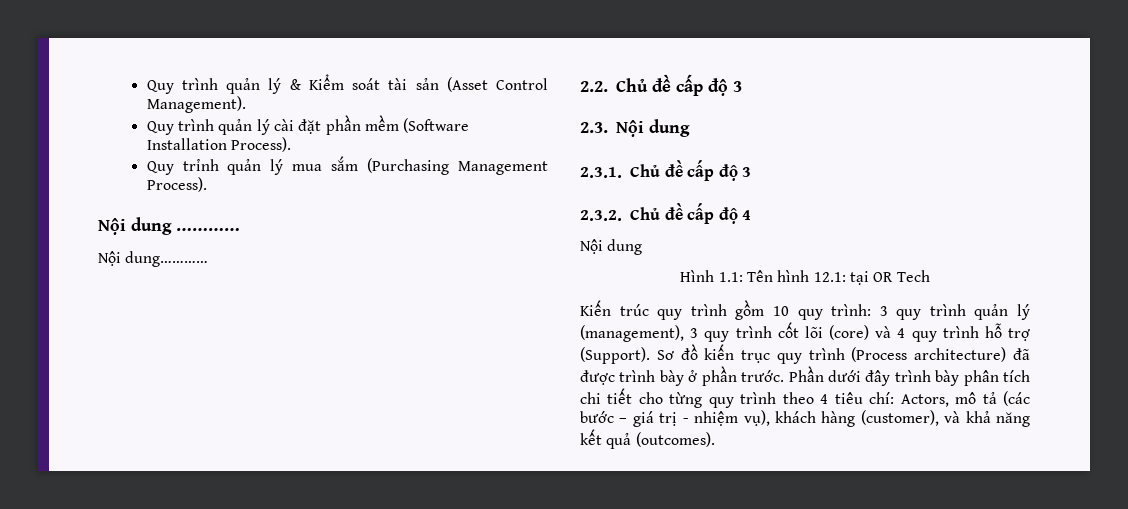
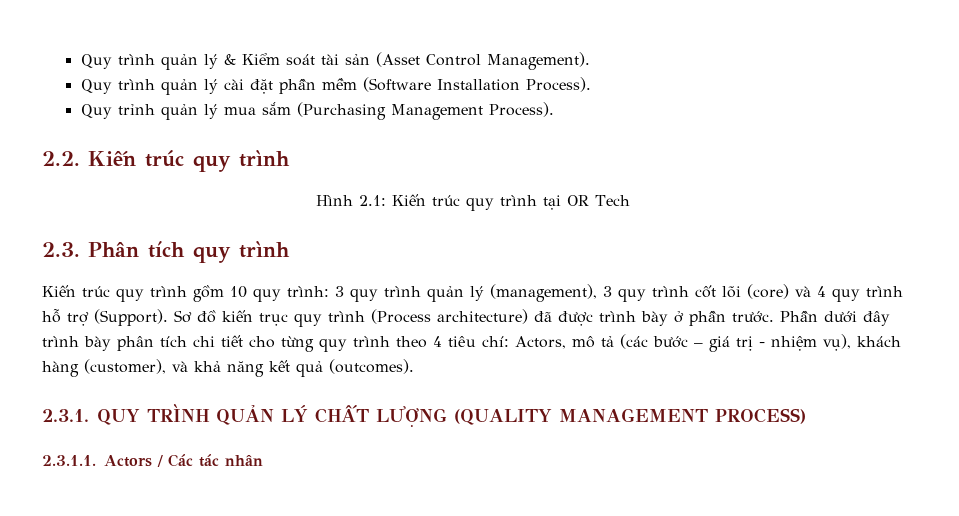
- Nội dung …………
- Nội dung…………
- 2.2. Chủ đề cấp độ 3
- 2.3. Nội dung
- 2.3.1. Chủ đề cấp độ 3
- 2.3.2. Chủ đề cấp độ 4
- Nội dung
- Hình 1.1: Tên hình 12.1: tại OR Tech
+ 2.2. Kiến trúc quy trình
+ Hình 2.1: Kiến trúc quy trình tại OR Tech
+ 2.3. Phân tích quy trình
+ 2.3.1. QUY TRÌNH QUẢN LÝ CHẤT LƯỢNG (QUALITY MANAGEMENT PROCESS)
+ 2.3.1.1. Actors / Các tác nhân

